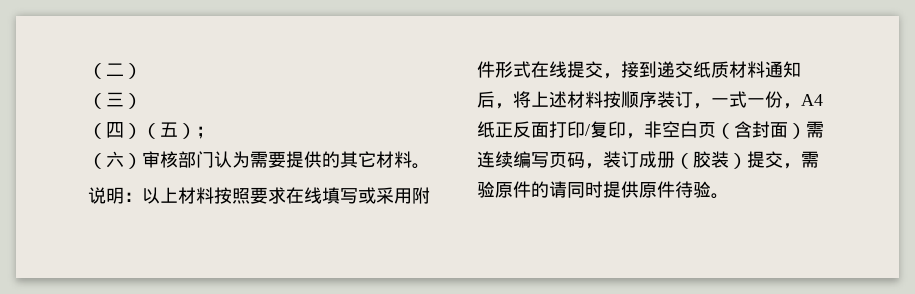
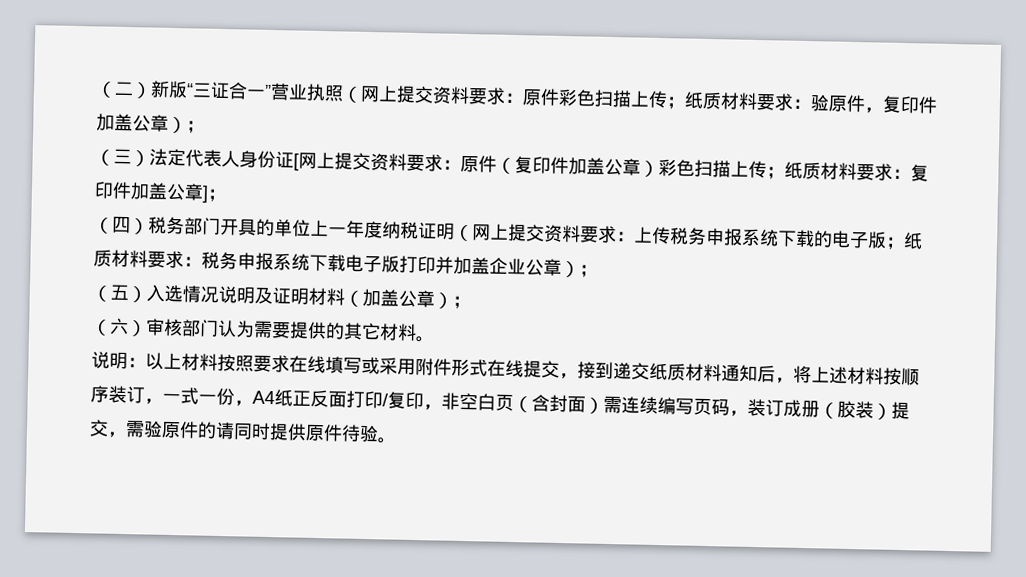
- （二）
- （三）
- （四）（五）；
+ （二）新版“三证合一”营业执照（网上提交资料要求：原件彩色扫描上传；纸质材料要求：验原件，复印件加盖公章）；
+ （三）法定代表人身份证[网上提交资料要求：原件（复印件加盖公章）彩色扫描上传；纸质材料要求：复印件加盖公章]；
+ （四）税务部门开具的单位上一年度纳税证明（网上提交资料要求：上传税务申报系统下载的电子版；纸质材料要求：税务申报系统下载电子版打印并加盖企业公章）；
+ （五）入选情况说明及证明材料（加盖公章）；

